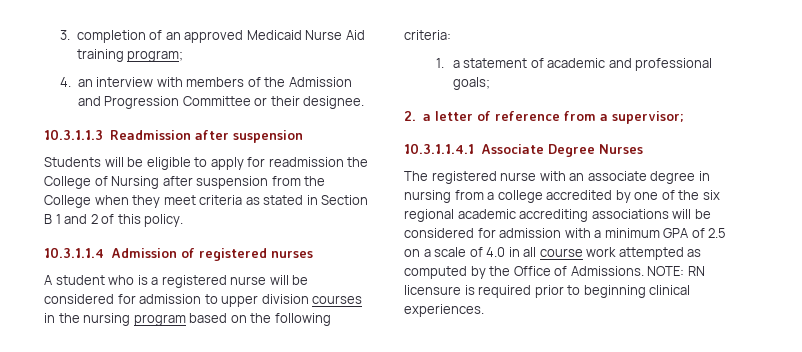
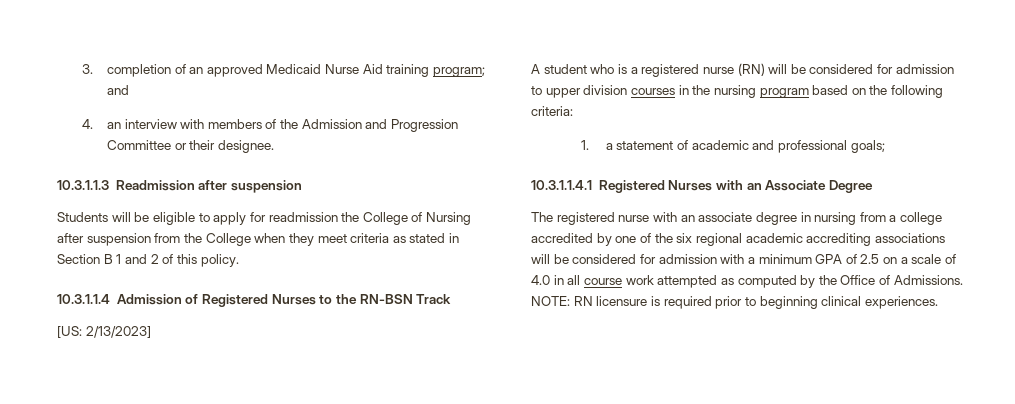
- 3. completion of an approved Medicaid Nurse Aid training program;
+ 3. completion of an approved Medicaid Nurse Aid training program; and
- 10.3.1.1.4 Admission of registered nurses
+ 10.3.1.1.4 Admission of Registered Nurses to the RN-BSN Track
+ [US: 2/13/2023]
- A student who is a registered nurse will be considered for admission to upper division courses in the nursing program based on the following criteria:
+ A student who is a registered nurse (RN) will be considered for admission to upper division courses in the nursing program based on the following criteria:
- 2. a letter of reference from a supervisor;
- 10.3.1.1.4.1 Associate Degree Nurses
+ 10.3.1.1.4.1 Registered Nurses with an Associate Degree

